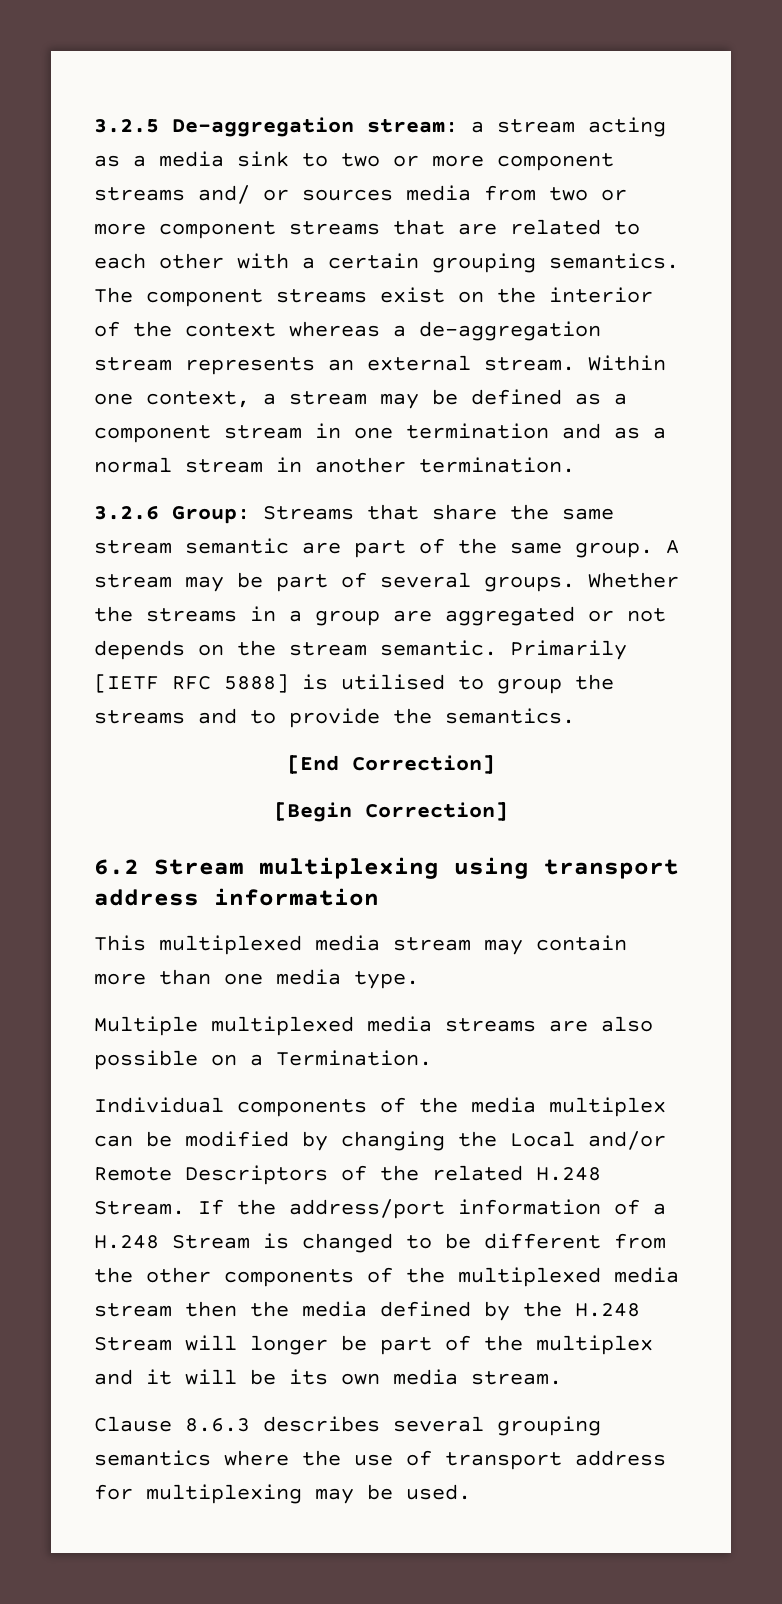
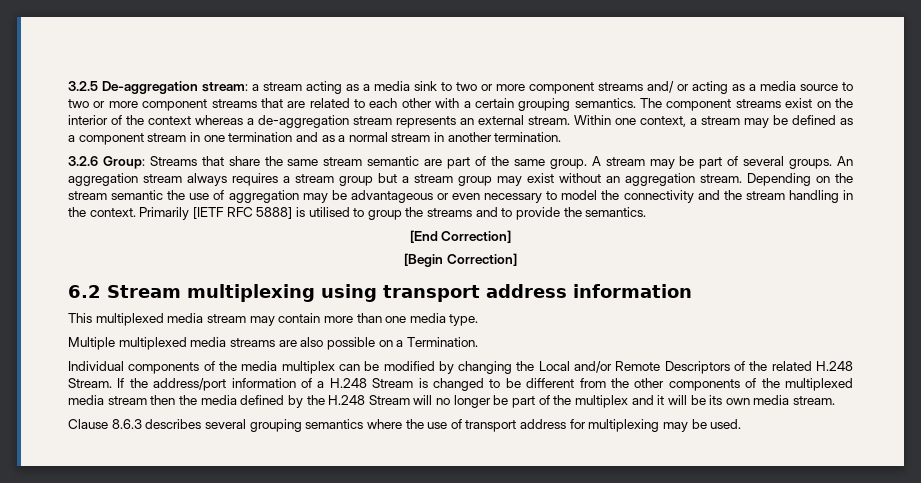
- 3.2.5 De-aggregation stream: a stream acting as a media sink to two or more component streams and/ or sources media from two or more component streams that are related to each other with a certain grouping semantics.
+ 3.2.5 De-aggregation stream: a stream acting as a media sink to two or more component streams and/ or acting as a media source to two or more component streams that are related to each other with a certain grouping semantics.
- Whether the streams in a group are aggregated or not depends on the stream semantic.
+ An aggregation stream always requires a stream group but a stream group may exist without an aggregation stream. Depending on the stream semantic the use of aggregation may be advantageous or even necessary to model the connectivity and the stream handling in the context.
- If the address/port information of a H.248 Stream is changed to be different from the other components of the multiplexed media stream then the media defined by the H.248 Stream will longer be part of the multiplex and it will be its own media stream.
+ If the address/port information of a H.248 Stream is changed to be different from the other components of the multiplexed media stream then the media defined by the H.248 Stream will no longer be part of the multiplex and it will be its own media stream.

